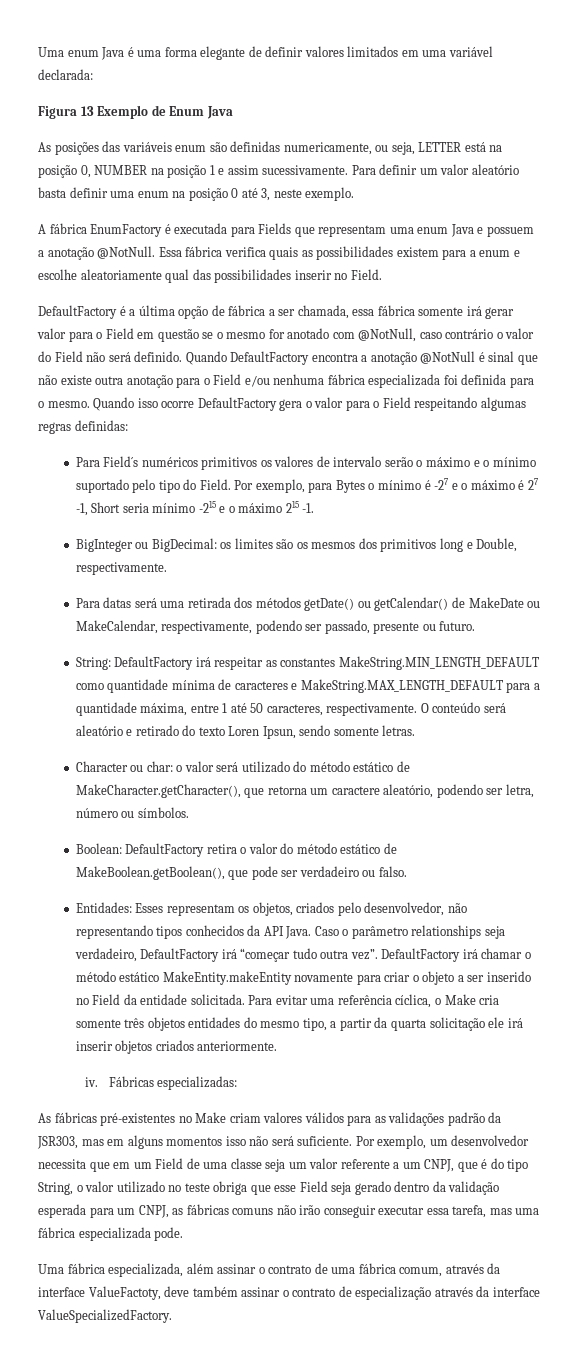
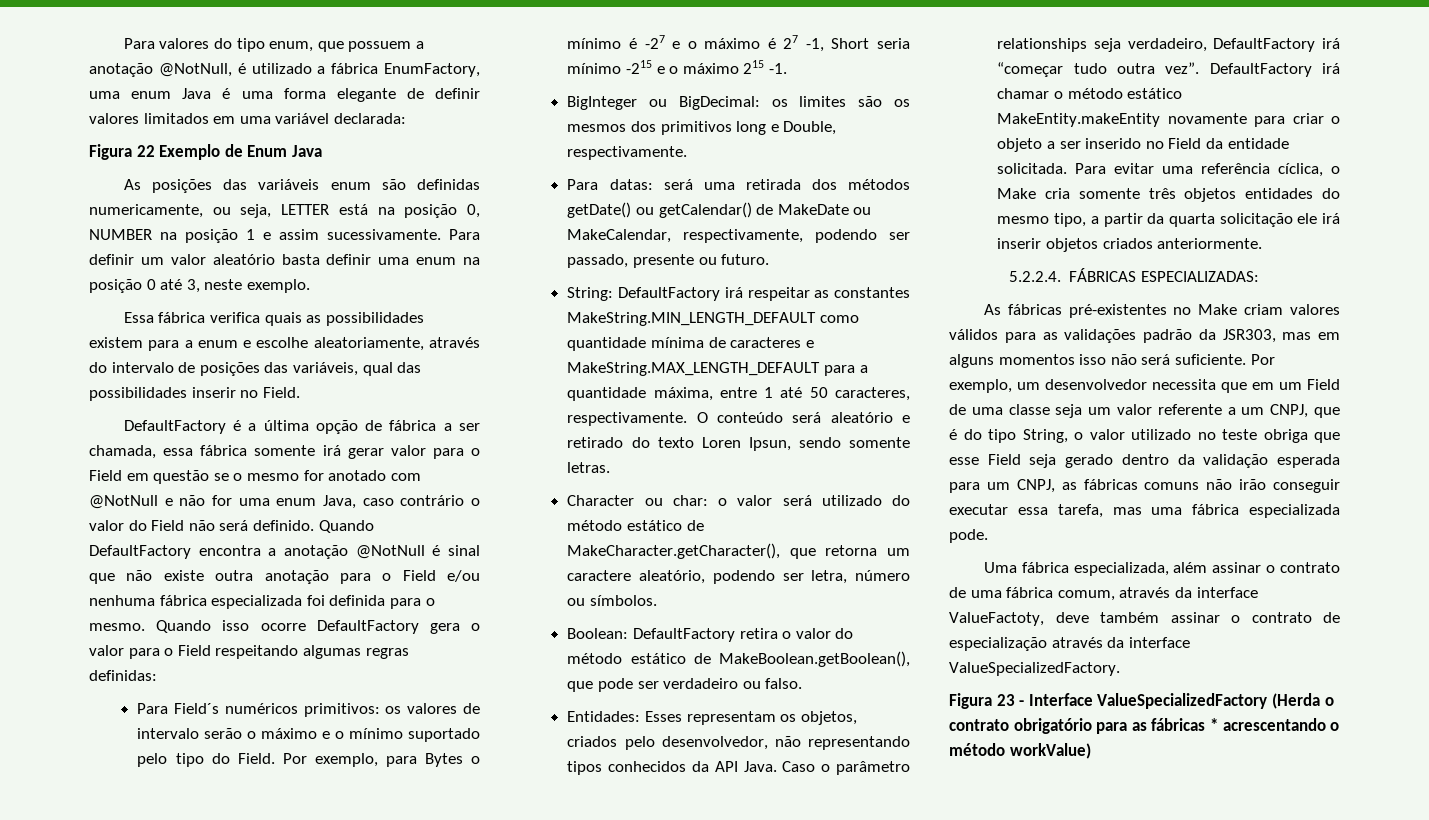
- Uma enum Java é uma forma elegante de definir valores limitados em uma variável declarada:
+ Para valores do tipo enum, que possuem a anotação @NotNull, é utilizado a fábrica EnumFactory, uma enum Java é uma forma elegante de definir valores limitados em uma variável declarada:
- Figura 13 Exemplo de Enum Java
+ Figura 22 Exemplo de Enum Java
- A fábrica EnumFactory é executada para Fields que representam uma enum Java e possuem a anotação @NotNull. Essa fábrica verifica quais as possibilidades existem para a enum e escolhe aleatoriamente qual das possibilidades inserir no Field.
+ Essa fábrica verifica quais as possibilidades existem para a enum e escolhe aleatoriamente, através do intervalo de posições das variáveis, qual das possibilidades inserir no Field.
- DefaultFactory é a última opção de fábrica a ser chamada, essa fábrica somente irá gerar valor para o Field em questão se o mesmo for anotado com @NotNull, caso contrário o valor do Field não será definido.
+ DefaultFactory é a última opção de fábrica a ser chamada, essa fábrica somente irá gerar valor para o Field em questão se o mesmo for anotado com @NotNull e não for uma enum Java, caso contrário o valor do Field não será definido.
- Para Field´s numéricos primitivos os valores de intervalo serão o máximo e o mínimo suportado pelo tipo do Field.
+ Para Field´s numéricos primitivos: os valores de intervalo serão o máximo e o mínimo suportado pelo tipo do Field.
- Para datas será uma retirada dos métodos getDate() ou getCalendar() de MakeDate ou MakeCalendar, respectivamente, podendo ser passado, presente ou futuro.
+ Para datas: será uma retirada dos métodos getDate() ou getCalendar() de MakeDate ou MakeCalendar, respectivamente, podendo ser passado, presente ou futuro.
- iv. Fábricas especializadas:
+ 5.2.2.4. FÁBRICAS ESPECIALIZADAS:
+ Figura 23 - Interface ValueSpecializedFactory (Herda o contrato obrigatório para as fábricas * acrescentando o método workValue)

